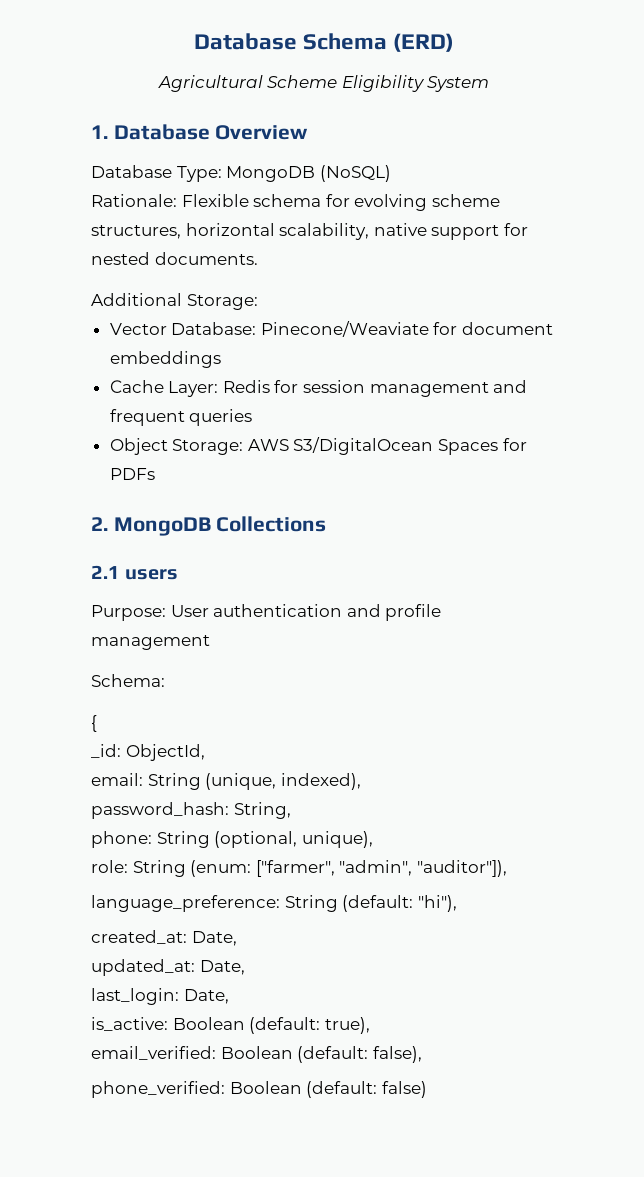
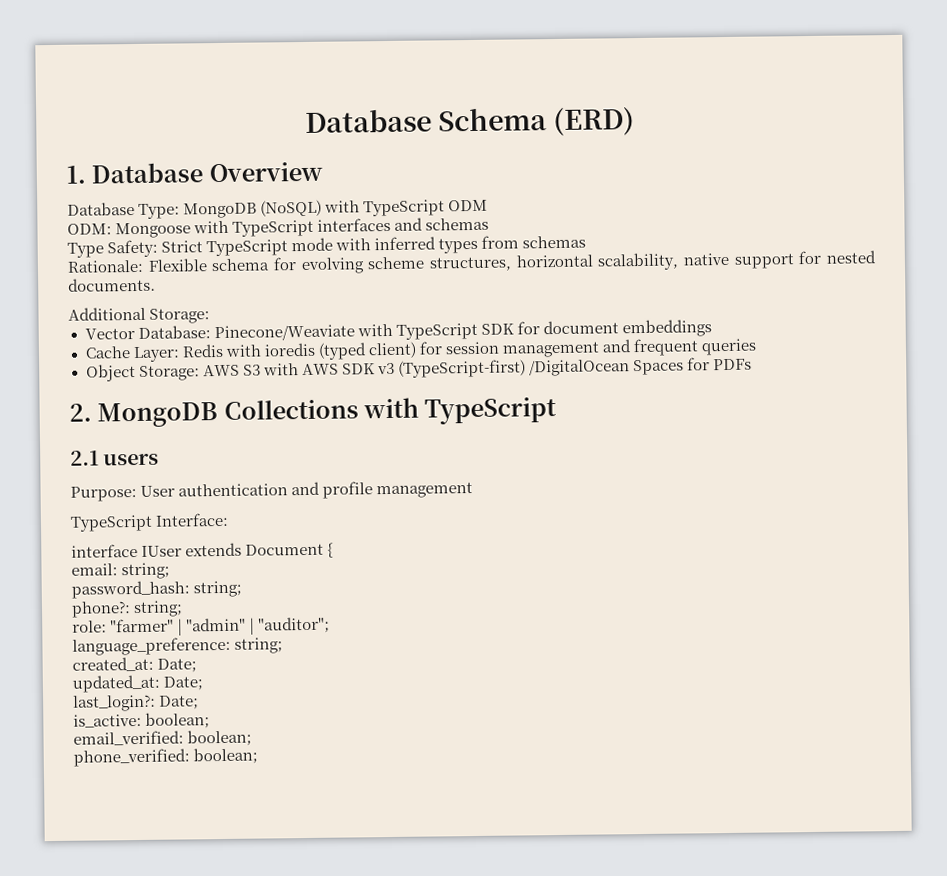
- Agricultural Scheme Eligibility System
- Database Type: MongoDB (NoSQL)
+ Database Type: MongoDB (NoSQL) with TypeScript ODM
+ ODM: Mongoose with TypeScript interfaces and schemas
+ Type Safety: Strict TypeScript mode with inferred types from schemas
- Vector Database: Pinecone/Weaviate for document embeddings
+ Vector Database: Pinecone/Weaviate with TypeScript SDK for document embeddings
- Cache Layer: Redis for session management and frequent queries
+ Cache Layer: Redis with ioredis (typed client) for session management and frequent queries
- Object Storage: AWS S3/DigitalOcean Spaces for PDFs
+ Object Storage: AWS S3 with AWS SDK v3 (TypeScript-first) /DigitalOcean Spaces for PDFs
- 2. MongoDB Collections
+ 2. MongoDB Collections with TypeScript
- Schema:
- {
+ TypeScript Interface:
+ interface IUser extends Document {
- _id: ObjectId,
- email: String (unique, indexed),
- password_hash: String,
- phone: String (optional, unique),
- role: String (enum: ["farmer", "admin", "auditor"]),
- language_preference: String (default: "hi"),
+ email: string;
+ password_hash: string;
+ phone?: string;
+ role: "farmer" | "admin" | "auditor";
+ language_preference: string;
- created_at: Date,
+ created_at: Date;
- updated_at: Date,
- last_login: Date,
- is_active: Boolean (default: true),
- email_verified: Boolean (default: false),
- phone_verified: Boolean (default: false)
+ updated_at: Date;
+ last_login?: Date;
+ is_active: boolean;
+ email_verified: boolean;
+ phone_verified: boolean;

